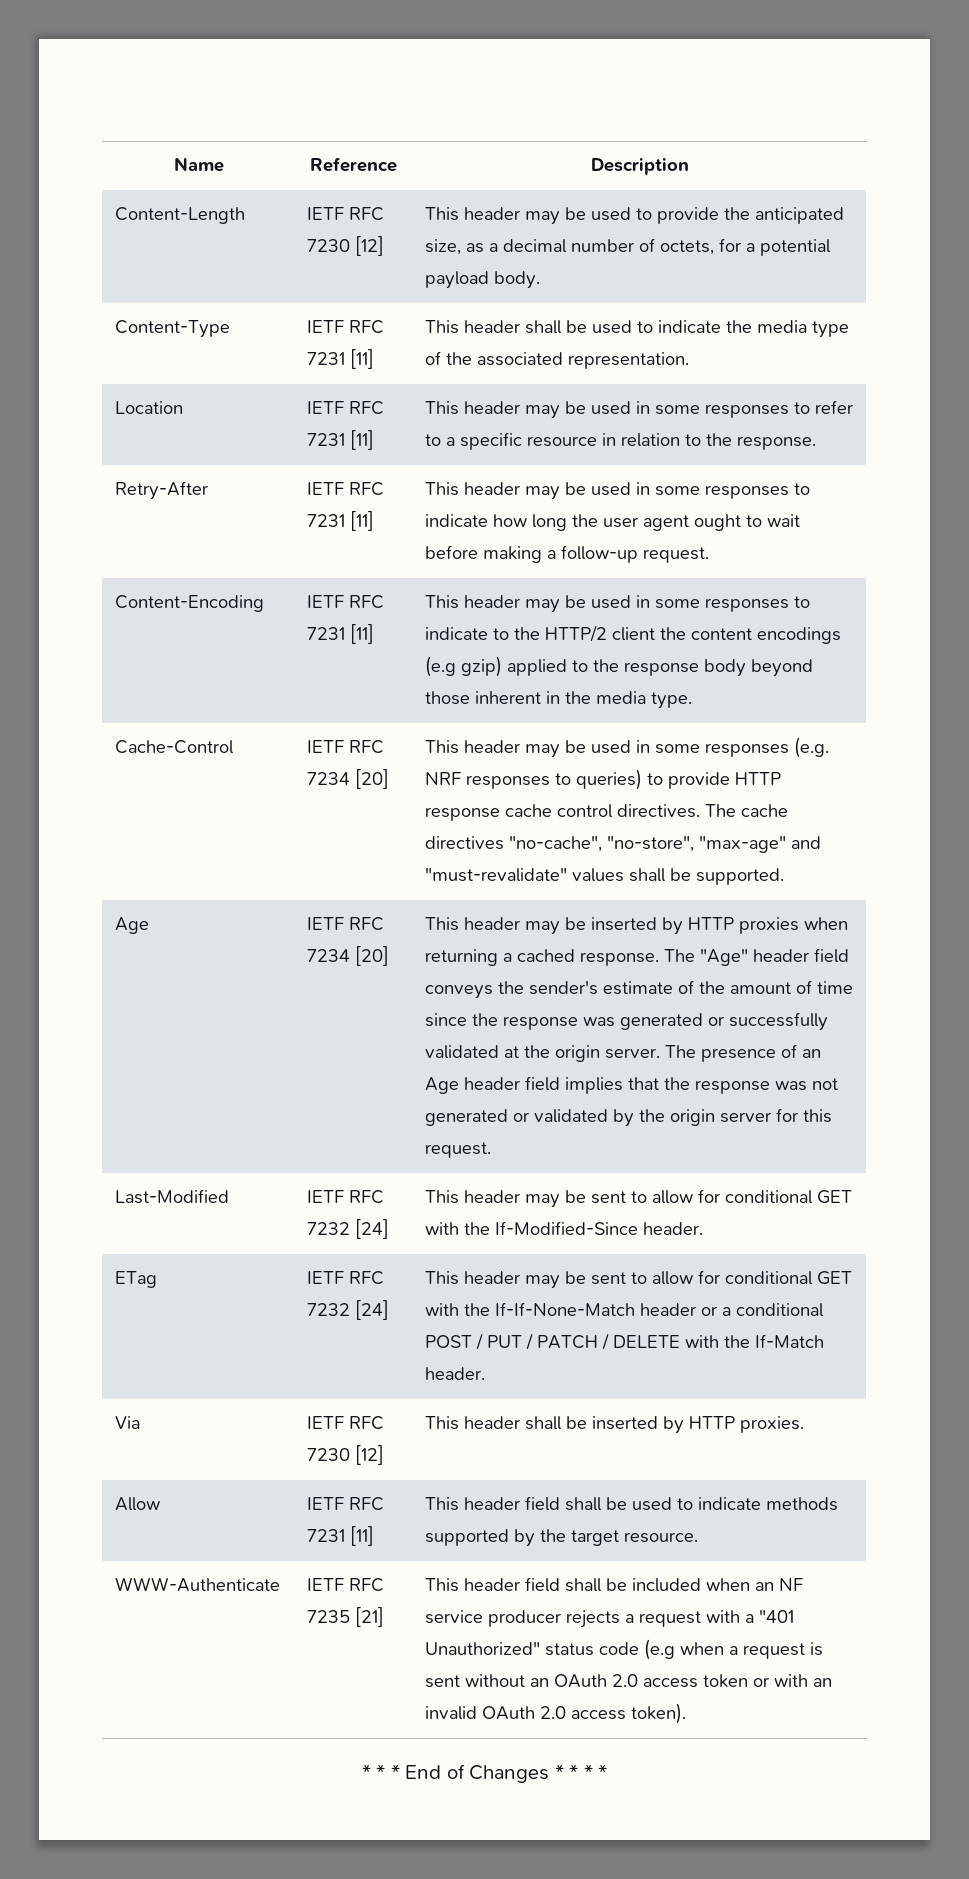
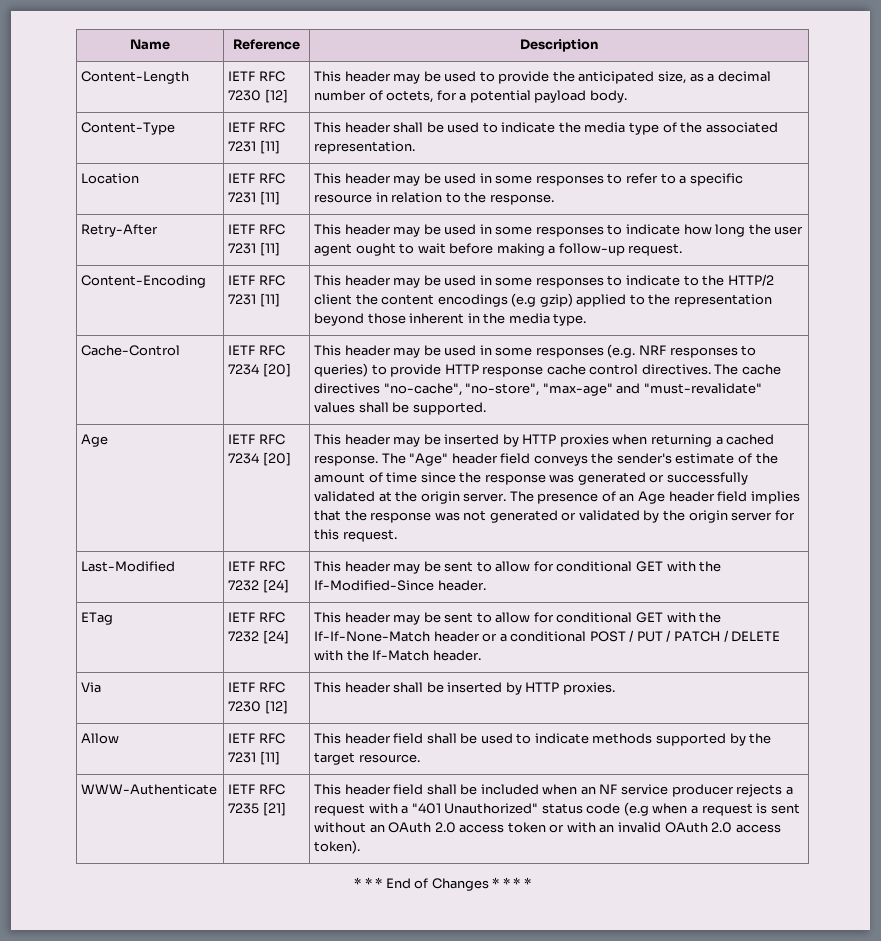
- Content-Encoding | IETF RFC 7231 [11] | This header may be used in some responses to indicate to the HTTP/2 client the content encodings (e.g gzip) applied to the response body beyond those inherent in the media type.
+ Content-Encoding | IETF RFC 7231 [11] | This header may be used in some responses to indicate to the HTTP/2 client the content encodings (e.g gzip) applied to the representation beyond those inherent in the media type.

